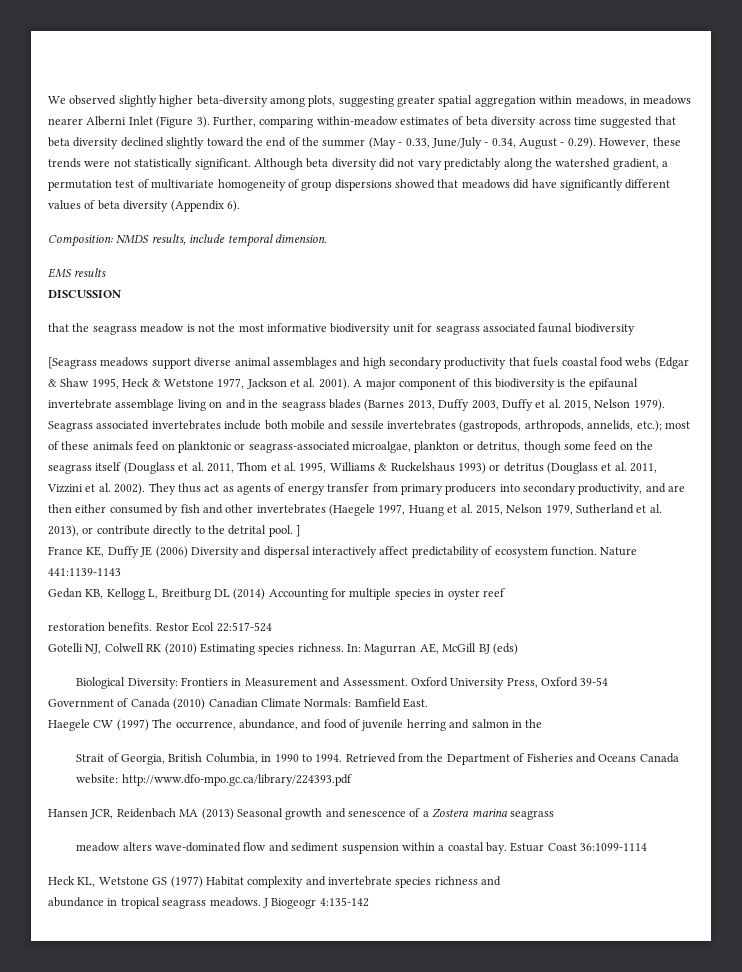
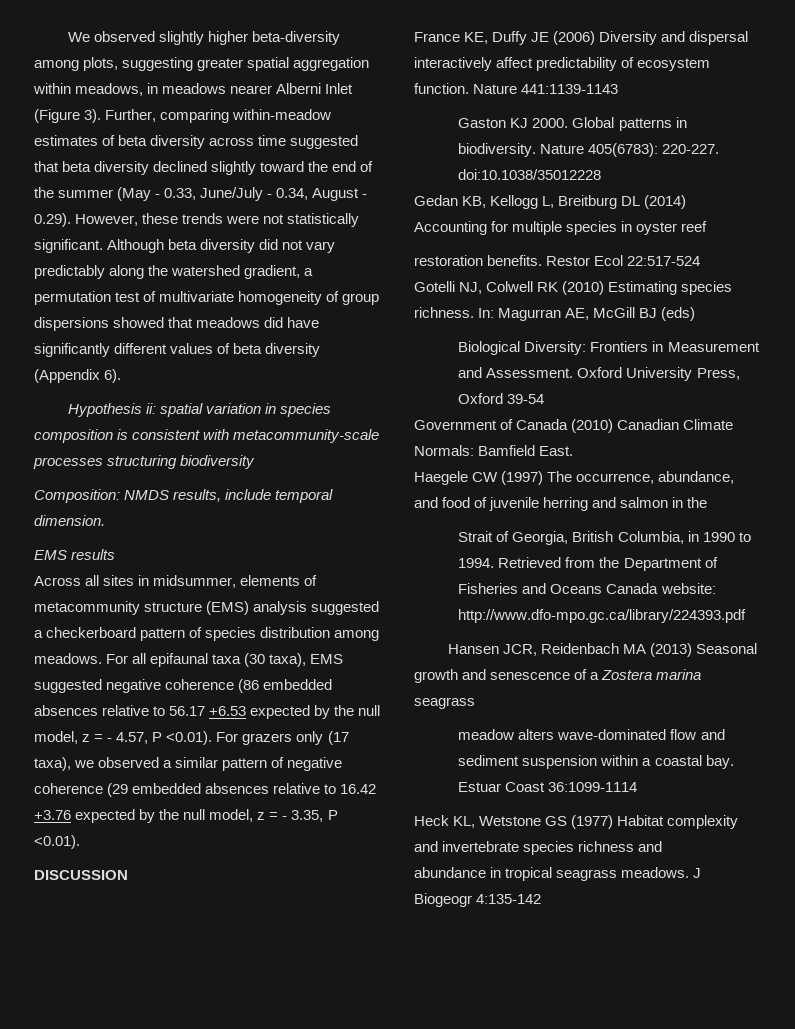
+ Hypothesis ii: spatial variation in species composition is consistent with metacommunity-scale processes structuring biodiversity
+ Across all sites in midsummer, elements of metacommunity structure (EMS) analysis suggested a checkerboard pattern of species distribution among meadows. For all epifaunal taxa (30 taxa), EMS suggested negative coherence (86 embedded absences relative to 56.17 +6.53 expected by the null model, z = - 4.57, P <0.01). For grazers only (17 taxa), we observed a similar pattern of negative coherence (29 embedded absences relative to 16.42 +3.76 expected by the null model, z = - 3.35, P <0.01).
  DISCUSSION
- that the seagrass meadow is not the most informative biodiversity unit for seagrass associated faunal biodiversity
- [Seagrass meadows support diverse animal assemblages and high secondary productivity that fuels coastal food webs (Edgar & Shaw 1995, Heck & Wetstone 1977, Jackson et al. 2001). A major component of this biodiversity is the epifaunal invertebrate assemblage living on and in the seagrass blades (Barnes 2013, Duffy 2003, Duffy et al. 2015, Nelson 1979). Seagrass associated invertebrates include both mobile and sessile invertebrates (gastropods, arthropods, annelids, etc.); most of these animals feed on planktonic or seagrass-associated microalgae, plankton or detritus, though some feed on the seagrass itself (Douglass et al. 2011, Thom et al. 1995, Williams & Ruckelshaus 1993) or detritus (Douglass et al. 2011, Vizzini et al. 2002). They thus act as agents of energy transfer from primary producers into secondary productivity, and are then either consumed by fish and other invertebrates (Haegele 1997, Huang et al. 2015, Nelson 1979, Sutherland et al. 2013), or contribute directly to the detrital pool. ]
+ Gaston KJ 2000. Global patterns in biodiversity. Nature 405(6783): 220-227. doi:10.1038/35012228

